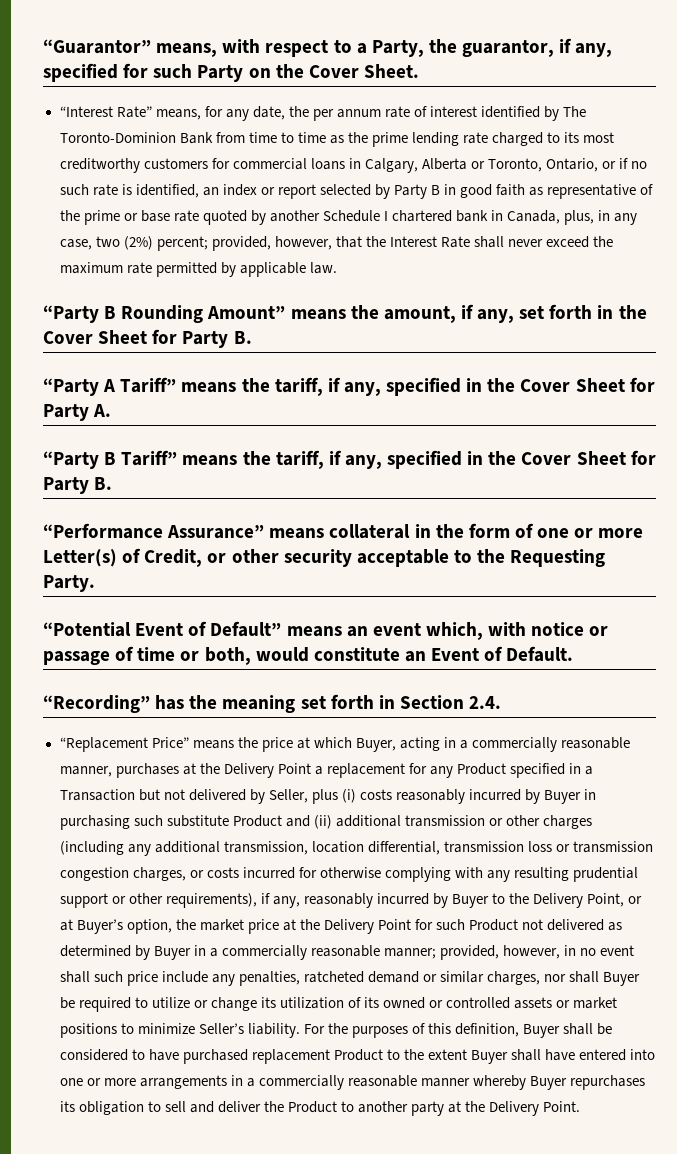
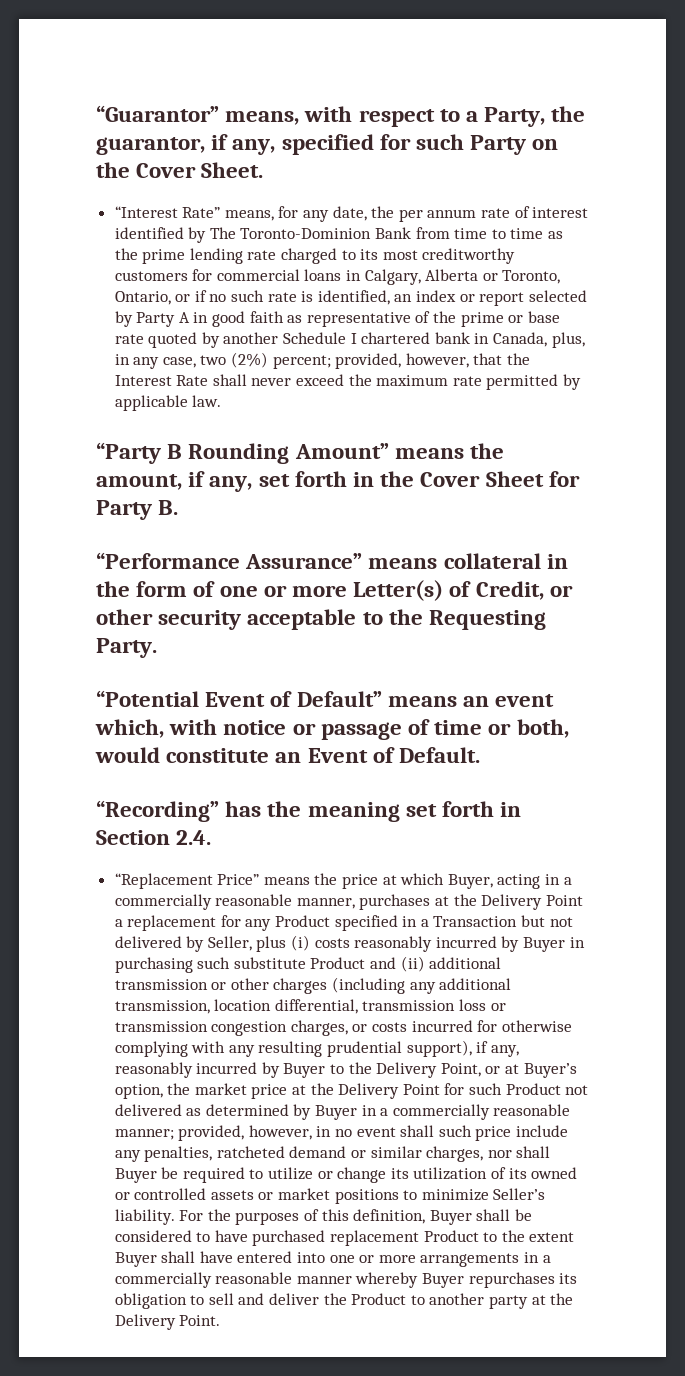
- “Interest Rate” means, for any date, the per annum rate of interest identified by The Toronto-Dominion Bank from time to time as the prime lending rate charged to its most creditworthy customers for commercial loans in Calgary, Alberta or Toronto, Ontario, or if no such rate is identified, an index or report selected by Party B in good faith as representative of the prime or base rate quoted by another Schedule I chartered bank in Canada, plus, in any case, two (2%) percent;
+ “Interest Rate” means, for any date, the per annum rate of interest identified by The Toronto-Dominion Bank from time to time as the prime lending rate charged to its most creditworthy customers for commercial loans in Calgary, Alberta or Toronto, Ontario, or if no such rate is identified, an index or report selected by Party A in good faith as representative of the prime or base rate quoted by another Schedule I chartered bank in Canada, plus, in any case, two (2%) percent;
- “Party A Tariff” means the tariff, if any, specified in the Cover Sheet for Party A.
- “Party B Tariff” means the tariff, if any, specified in the Cover Sheet for Party B.
- “Replacement Price” means the price at which Buyer, acting in a commercially reasonable manner, purchases at the Delivery Point a replacement for any Product specified in a Transaction but not delivered by Seller, plus (i) costs reasonably incurred by Buyer in purchasing such substitute Product and (ii) additional transmission or other charges (including any additional transmission, location differential, transmission loss or transmission congestion charges, or costs incurred for otherwise complying with any resulting prudential support or other requirements), if any, reasonably incurred by Buyer to the Delivery Point, or at Buyer’s option, the market price at the Delivery Point for such Product not delivered as determined by Buyer in a commercially reasonable manner;
+ “Replacement Price” means the price at which Buyer, acting in a commercially reasonable manner, purchases at the Delivery Point a replacement for any Product specified in a Transaction but not delivered by Seller, plus (i) costs reasonably incurred by Buyer in purchasing such substitute Product and (ii) additional transmission or other charges (including any additional transmission, location differential, transmission loss or transmission congestion charges, or costs incurred for otherwise complying with any resulting prudential support), if any, reasonably incurred by Buyer to the Delivery Point, or at Buyer’s option, the market price at the Delivery Point for such Product not delivered as determined by Buyer in a commercially reasonable manner;

